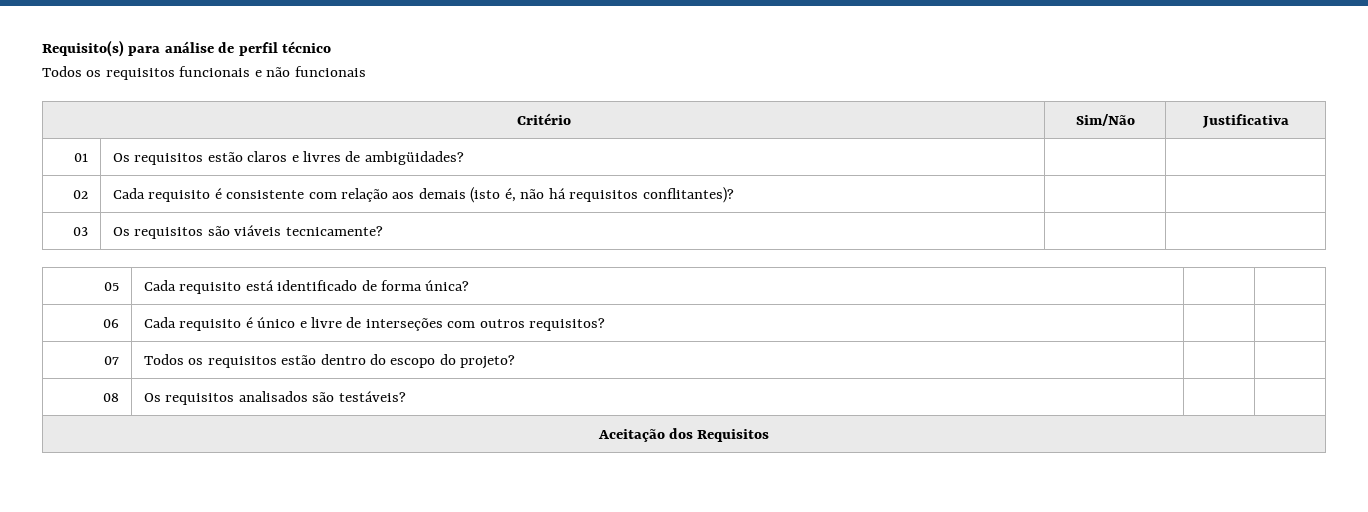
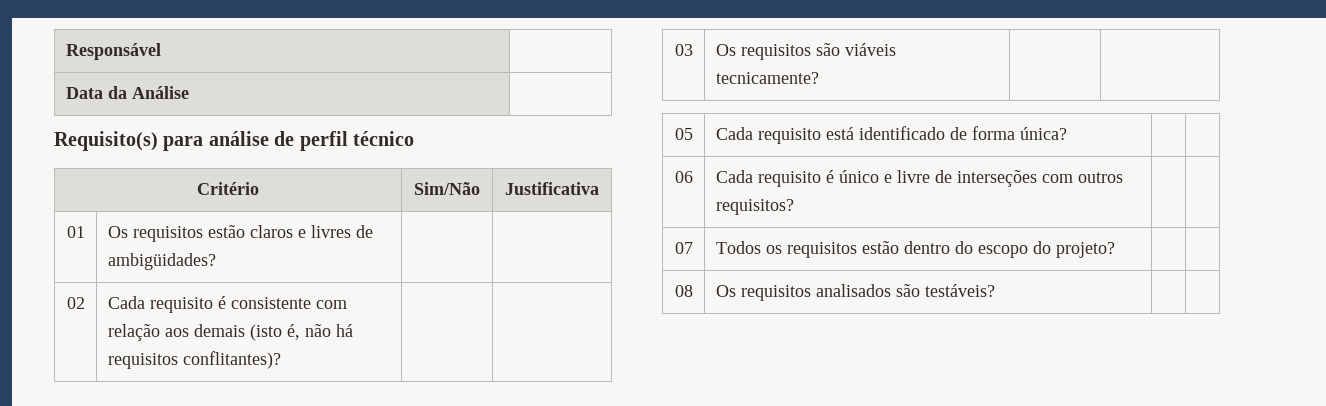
+ Responsável |
+ Data da Análise |
- Todos os requisitos funcionais e não funcionais
- Aceitação dos Requisitos

